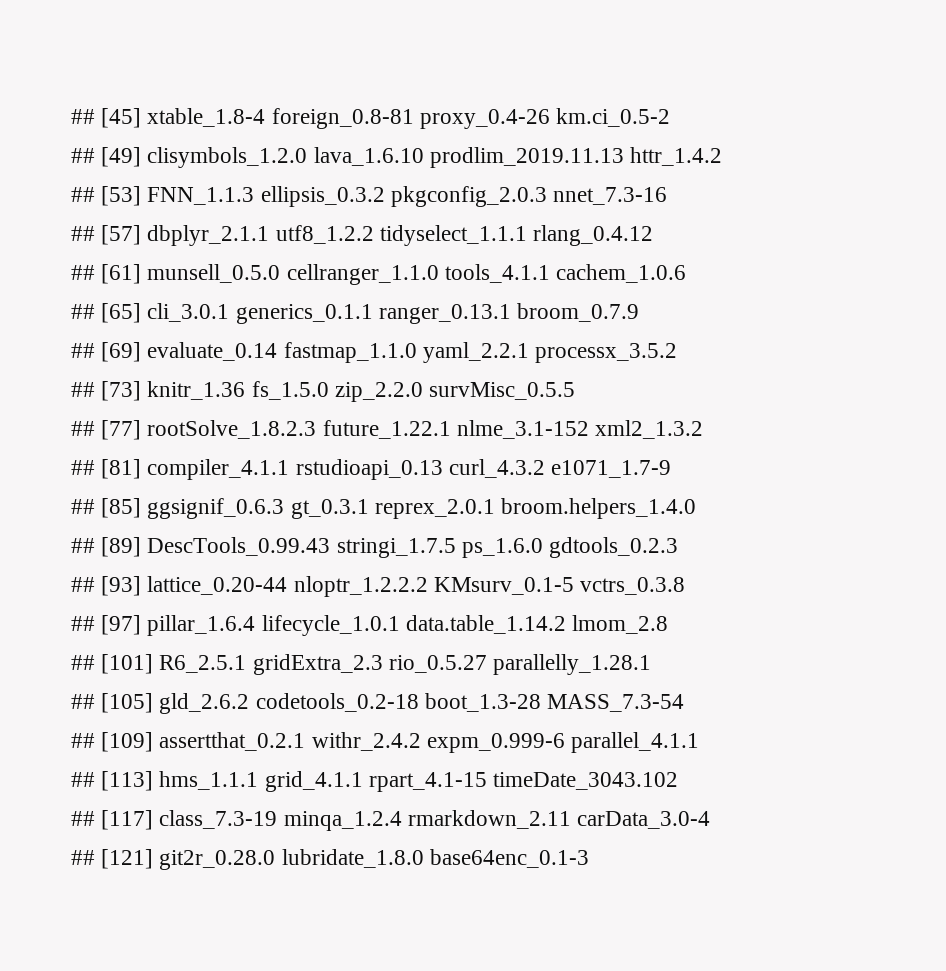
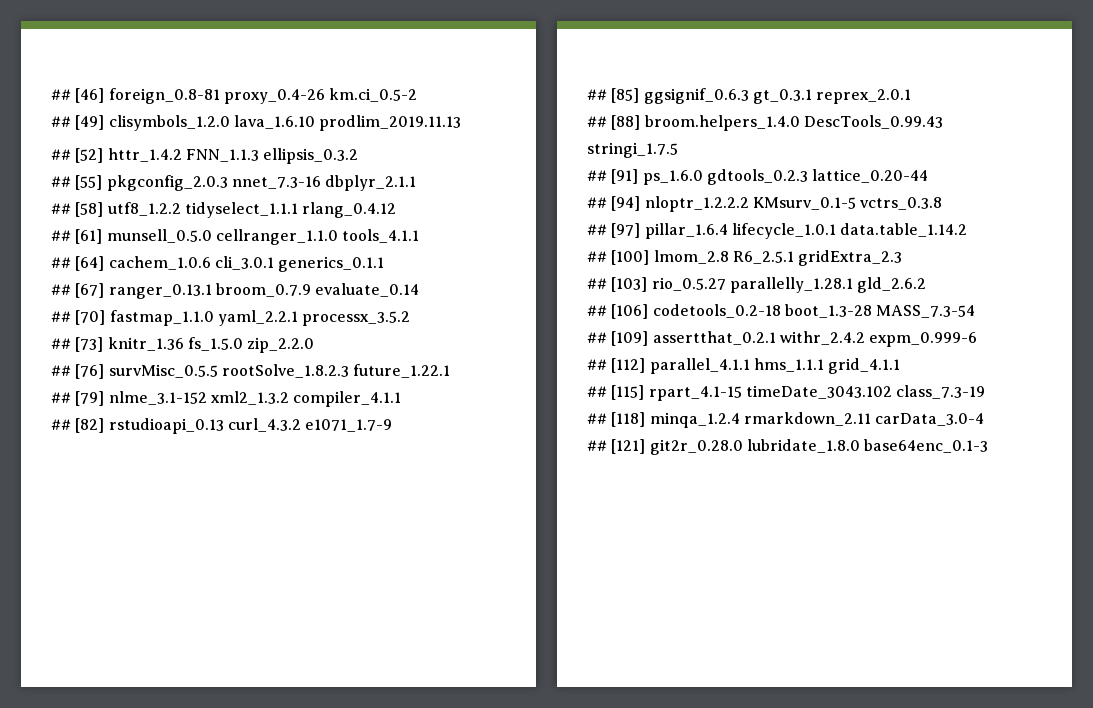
- ## [45] xtable_1.8-4 foreign_0.8-81 proxy_0.4-26 km.ci_0.5-2
+ ## [46] foreign_0.8-81 proxy_0.4-26 km.ci_0.5-2
- ## [49] clisymbols_1.2.0 lava_1.6.10 prodlim_2019.11.13 httr_1.4.2
- ## [53] FNN_1.1.3 ellipsis_0.3.2 pkgconfig_2.0.3 nnet_7.3-16
- ## [57] dbplyr_2.1.1 utf8_1.2.2 tidyselect_1.1.1 rlang_0.4.12
+ ## [49] clisymbols_1.2.0 lava_1.6.10 prodlim_2019.11.13
+ ## [52] httr_1.4.2 FNN_1.1.3 ellipsis_0.3.2
+ ## [55] pkgconfig_2.0.3 nnet_7.3-16 dbplyr_2.1.1
+ ## [58] utf8_1.2.2 tidyselect_1.1.1 rlang_0.4.12
- ## [61] munsell_0.5.0 cellranger_1.1.0 tools_4.1.1 cachem_1.0.6
- ## [65] cli_3.0.1 generics_0.1.1 ranger_0.13.1 broom_0.7.9
- ## [69] evaluate_0.14 fastmap_1.1.0 yaml_2.2.1 processx_3.5.2
+ ## [61] munsell_0.5.0 cellranger_1.1.0 tools_4.1.1
+ ## [64] cachem_1.0.6 cli_3.0.1 generics_0.1.1
+ ## [67] ranger_0.13.1 broom_0.7.9 evaluate_0.14
+ ## [70] fastmap_1.1.0 yaml_2.2.1 processx_3.5.2
- ## [73] knitr_1.36 fs_1.5.0 zip_2.2.0 survMisc_0.5.5
- ## [77] rootSolve_1.8.2.3 future_1.22.1 nlme_3.1-152 xml2_1.3.2
- ## [81] compiler_4.1.1 rstudioapi_0.13 curl_4.3.2 e1071_1.7-9
+ ## [73] knitr_1.36 fs_1.5.0 zip_2.2.0
+ ## [76] survMisc_0.5.5 rootSolve_1.8.2.3 future_1.22.1
+ ## [79] nlme_3.1-152 xml2_1.3.2 compiler_4.1.1
+ ## [82] rstudioapi_0.13 curl_4.3.2 e1071_1.7-9
- ## [85] ggsignif_0.6.3 gt_0.3.1 reprex_2.0.1 broom.helpers_1.4.0
- ## [89] DescTools_0.99.43 stringi_1.7.5 ps_1.6.0 gdtools_0.2.3
- ## [93] lattice_0.20-44 nloptr_1.2.2.2 KMsurv_0.1-5 vctrs_0.3.8
+ ## [85] ggsignif_0.6.3 gt_0.3.1 reprex_2.0.1
+ ## [88] broom.helpers_1.4.0 DescTools_0.99.43 stringi_1.7.5
+ ## [91] ps_1.6.0 gdtools_0.2.3 lattice_0.20-44
+ ## [94] nloptr_1.2.2.2 KMsurv_0.1-5 vctrs_0.3.8
- ## [97] pillar_1.6.4 lifecycle_1.0.1 data.table_1.14.2 lmom_2.8
- ## [101] R6_2.5.1 gridExtra_2.3 rio_0.5.27 parallelly_1.28.1
- ## [105] gld_2.6.2 codetools_0.2-18 boot_1.3-28 MASS_7.3-54
+ ## [97] pillar_1.6.4 lifecycle_1.0.1 data.table_1.14.2
+ ## [100] lmom_2.8 R6_2.5.1 gridExtra_2.3
+ ## [103] rio_0.5.27 parallelly_1.28.1 gld_2.6.2
+ ## [106] codetools_0.2-18 boot_1.3-28 MASS_7.3-54
- ## [109] assertthat_0.2.1 withr_2.4.2 expm_0.999-6 parallel_4.1.1
- ## [113] hms_1.1.1 grid_4.1.1 rpart_4.1-15 timeDate_3043.102
- ## [117] class_7.3-19 minqa_1.2.4 rmarkdown_2.11 carData_3.0-4
+ ## [109] assertthat_0.2.1 withr_2.4.2 expm_0.999-6
+ ## [112] parallel_4.1.1 hms_1.1.1 grid_4.1.1
+ ## [115] rpart_4.1-15 timeDate_3043.102 class_7.3-19
+ ## [118] minqa_1.2.4 rmarkdown_2.11 carData_3.0-4

